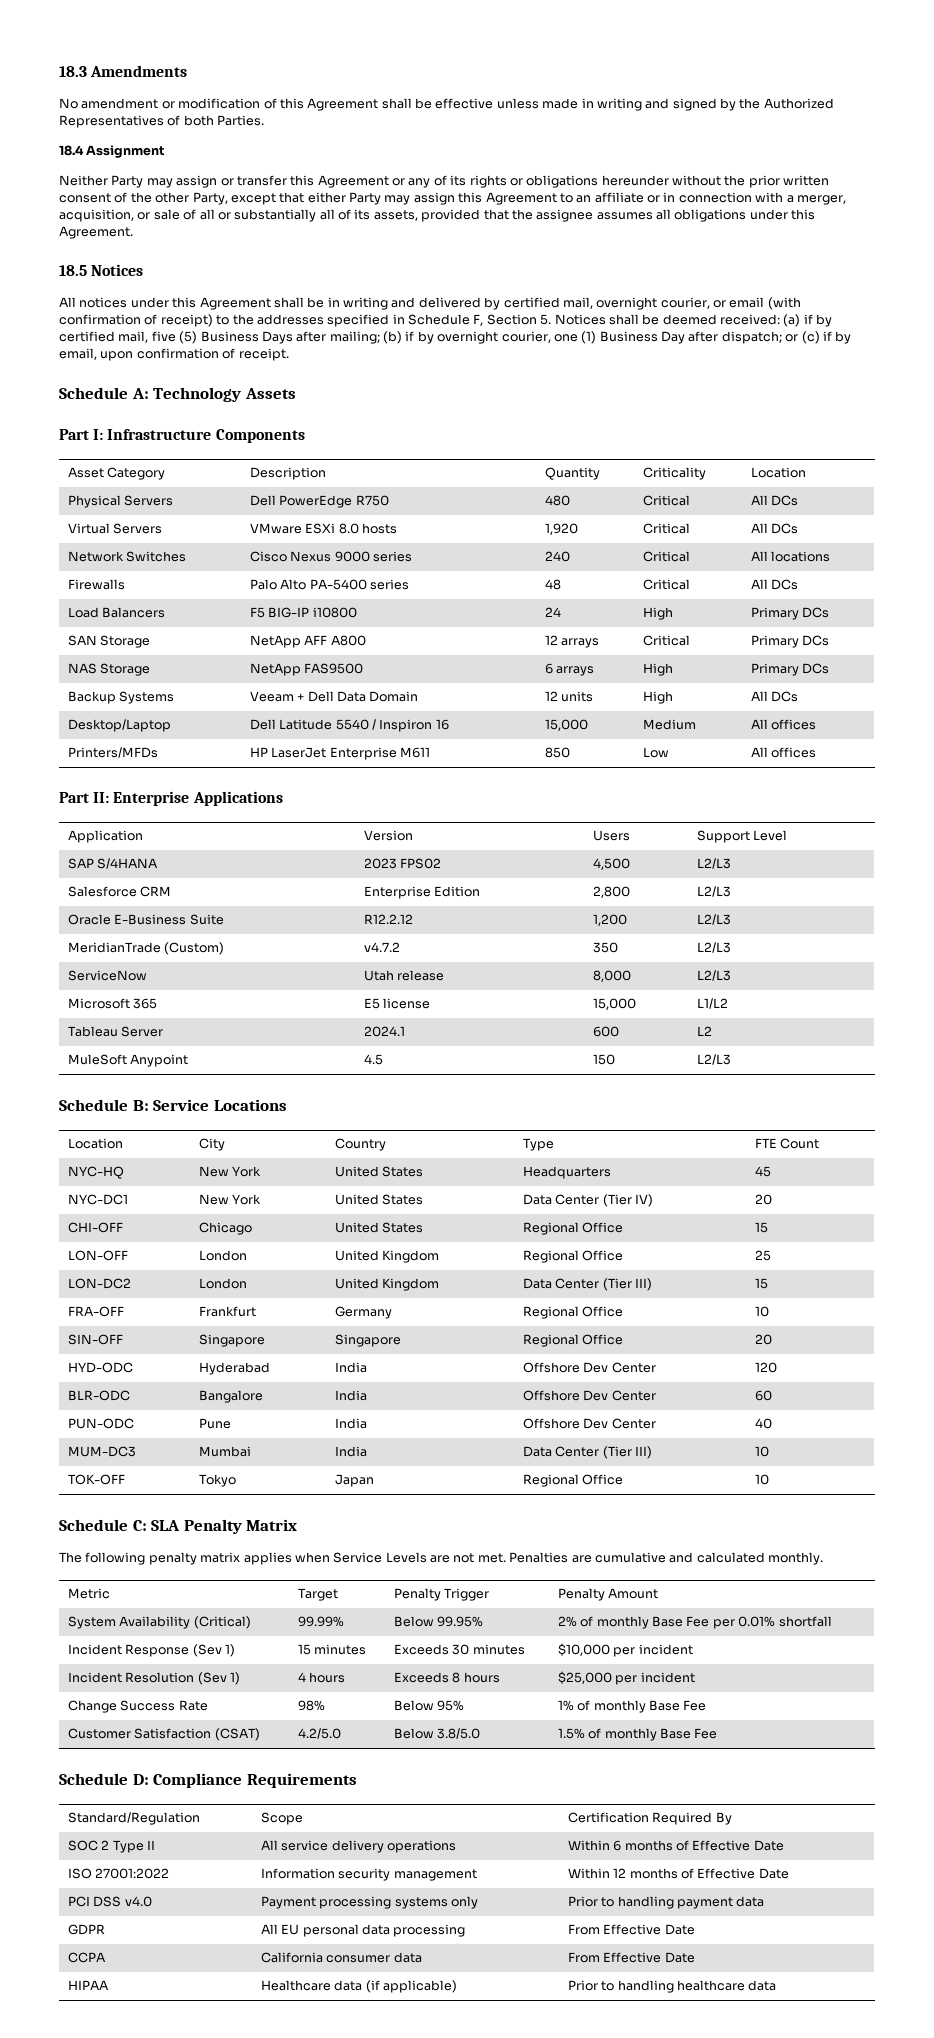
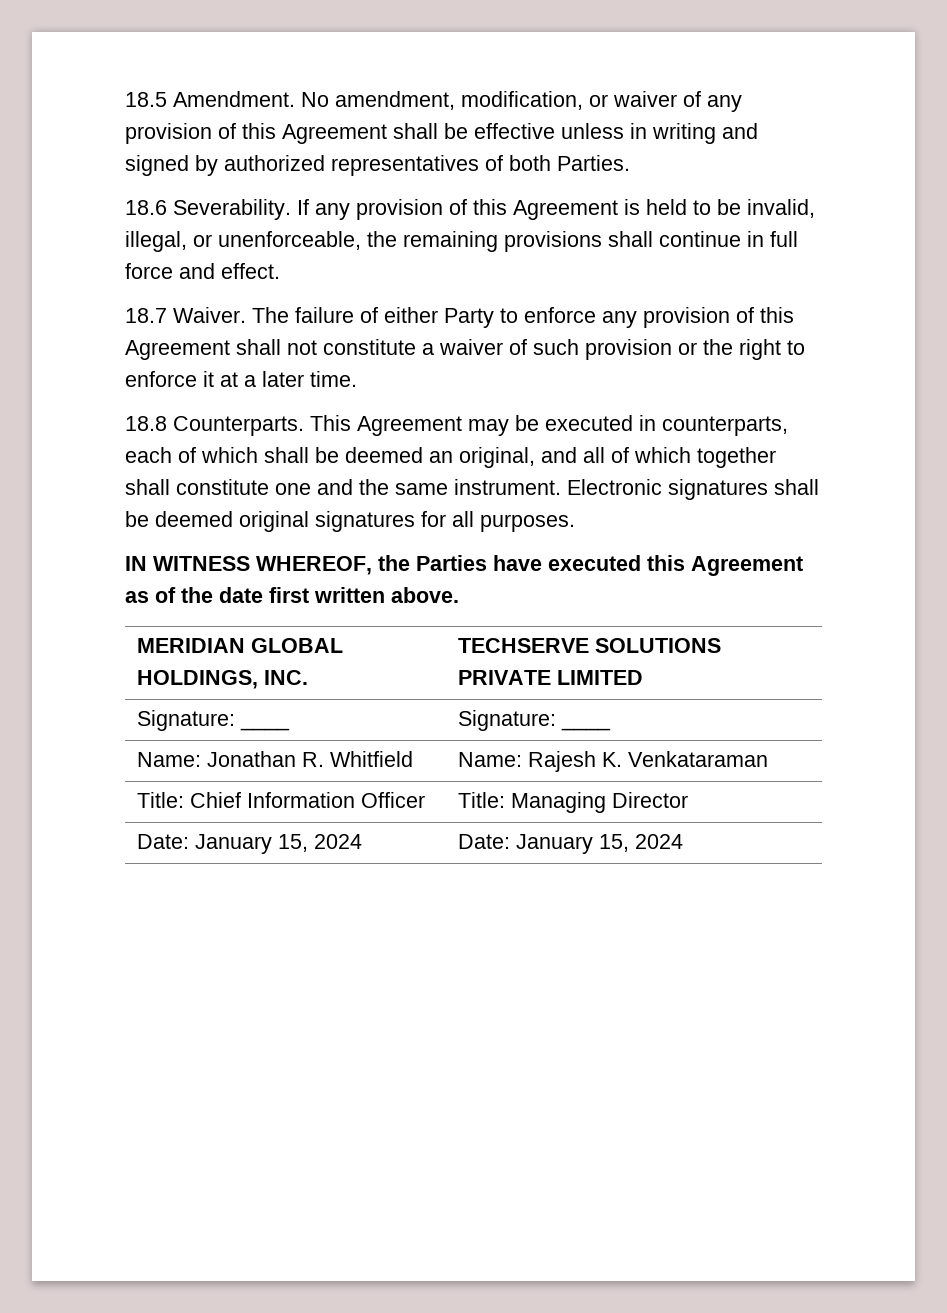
- 18.3 Amendments
- No amendment or modification of this Agreement shall be effective unless made in writing and signed by the Authorized Representatives of both Parties.
+ 18.5 Amendment. No amendment, modification, or waiver of any provision of this Agreement shall be effective unless in writing and signed by authorized representatives of both Parties.
- 18.4 Assignment
- Neither Party may assign or transfer this Agreement or any of its rights or obligations hereunder without the prior written consent of the other Party, except that either Party may assign this Agreement to an affiliate or in connection with a merger, acquisition, or sale of all or substantially all of its assets, provided that the assignee assumes all obligations under this Agreement.
- 18.5 Notices
- All notices under this Agreement shall be in writing and delivered by certified mail, overnight courier, or email (with confirmation of receipt) to the addresses specified in Schedule F, Section 5. Notices shall be deemed received: (a) if by certified mail, five (5) Business Days after mailing; (b) if by overnight courier, one (1) Business Day after dispatch; or (c) if by email, upon confirmation of receipt.
- Schedule A: Technology Assets
- Part I: Infrastructure Components
- Asset Category | Description | Quantity | Criticality | Location
- Physical Servers | Dell PowerEdge R750 | 480 | Critical | All DCs
- Virtual Servers | VMware ESXi 8.0 hosts | 1,920 | Critical | All DCs
- Network Switches | Cisco Nexus 9000 series | 240 | Critical | All locations
- Firewalls | Palo Alto PA-5400 series | 48 | Critical | All DCs
- Load Balancers | F5 BIG-IP i10800 | 24 | High | Primary DCs
- SAN Storage | NetApp AFF A800 | 12 arrays | Critical | Primary DCs
- NAS Storage | NetApp FAS9500 | 6 arrays | High | Primary DCs
- Backup Systems | Veeam + Dell Data Domain | 12 units | High | All DCs
- Desktop/Laptop | Dell Latitude 5540 / Inspiron 16 | 15,000 | Medium | All offices
- Printers/MFDs | HP LaserJet Enterprise M611 | 850 | Low | All offices
- Part II: Enterprise Applications
- Application | Version | Users | Support Level
- SAP S/4HANA | 2023 FPS02 | 4,500 | L2/L3
- Salesforce CRM | Enterprise Edition | 2,800 | L2/L3
- Oracle E-Business Suite | R12.2.12 | 1,200 | L2/L3
- MeridianTrade (Custom) | v4.7.2 | 350 | L2/L3
- ServiceNow | Utah release | 8,000 | L2/L3
- Microsoft 365 | E5 license | 15,000 | L1/L2
- Tableau Server | 2024.1 | 600 | L2
- MuleSoft Anypoint | 4.5 | 150 | L2/L3
- Schedule B: Service Locations
- Location | City | Country | Type | FTE Count
- NYC-HQ | New York | United States | Headquarters | 45
- NYC-DC1 | New York | United States | Data Center (Tier IV) | 20
- CHI-OFF | Chicago | United States | Regional Office | 15
- LON-OFF | London | United Kingdom | Regional Office | 25
- LON-DC2 | London | United Kingdom | Data Center (Tier III) | 15
- FRA-OFF | Frankfurt | Germany | Regional Office | 10
- SIN-OFF | Singapore | Singapore | Regional Office | 20
- HYD-ODC | Hyderabad | India | Offshore Dev Center | 120
- BLR-ODC | Bangalore | India | Offshore Dev Center | 60
- PUN-ODC | Pune | India | Offshore Dev Center | 40
- MUM-DC3 | Mumbai | India | Data Center (Tier III) | 10
- TOK-OFF | Tokyo | Japan | Regional Office | 10
- Schedule C: SLA Penalty Matrix
- The following penalty matrix applies when Service Levels are not met. Penalties are cumulative and calculated monthly.
- Metric | Target | Penalty Trigger | Penalty Amount
- System Availability (Critical) | 99.99% | Below 99.95% | 2% of monthly Base Fee per 0.01% shortfall
- Incident Response (Sev 1) | 15 minutes | Exceeds 30 minutes | $10,000 per incident
- Incident Resolution (Sev 1) | 4 hours | Exceeds 8 hours | $25,000 per incident
- Change Success Rate | 98% | Below 95% | 1% of monthly Base Fee
- Customer Satisfaction (CSAT) | 4.2/5.0 | Below 3.8/5.0 | 1.5% of monthly Base Fee
- Schedule D: Compliance Requirements
- Standard/Regulation | Scope | Certification Required By
- SOC 2 Type II | All service delivery operations | Within 6 months of Effective Date
- ISO 27001:2022 | Information security management | Within 12 months of Effective Date
- PCI DSS v4.0 | Payment processing systems only | Prior to handling payment data
- GDPR | All EU personal data processing | From Effective Date
- CCPA | California consumer data | From Effective Date
- HIPAA | Healthcare data (if applicable) | Prior to handling healthcare data
+ 18.6 Severability. If any provision of this Agreement is held to be invalid, illegal, or unenforceable, the remaining provisions shall continue in full force and effect.
+ 18.7 Waiver. The failure of either Party to enforce any provision of this Agreement shall not constitute a waiver of such provision or the right to enforce it at a later time.
+ 18.8 Counterparts. This Agreement may be executed in counterparts, each of which shall be deemed an original, and all of which together shall constitute one and the same instrument. Electronic signatures shall be deemed original signatures for all purposes.
+ IN WITNESS WHEREOF, the Parties have executed this Agreement as of the date first written above.
+ MERIDIAN GLOBAL HOLDINGS, INC. | TECHSERVE SOLUTIONS PRIVATE LIMITED
+ Signature: ____ | Signature: ____
+ Name: Jonathan R. Whitfield | Name: Rajesh K. Venkataraman
+ Title: Chief Information Officer | Title: Managing Director
+ Date: January 15, 2024 | Date: January 15, 2024

